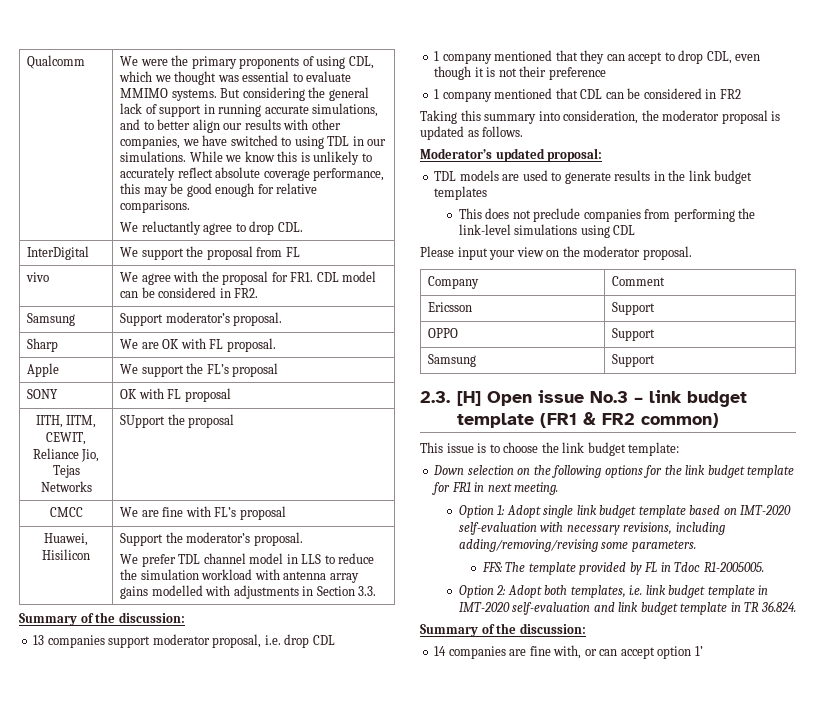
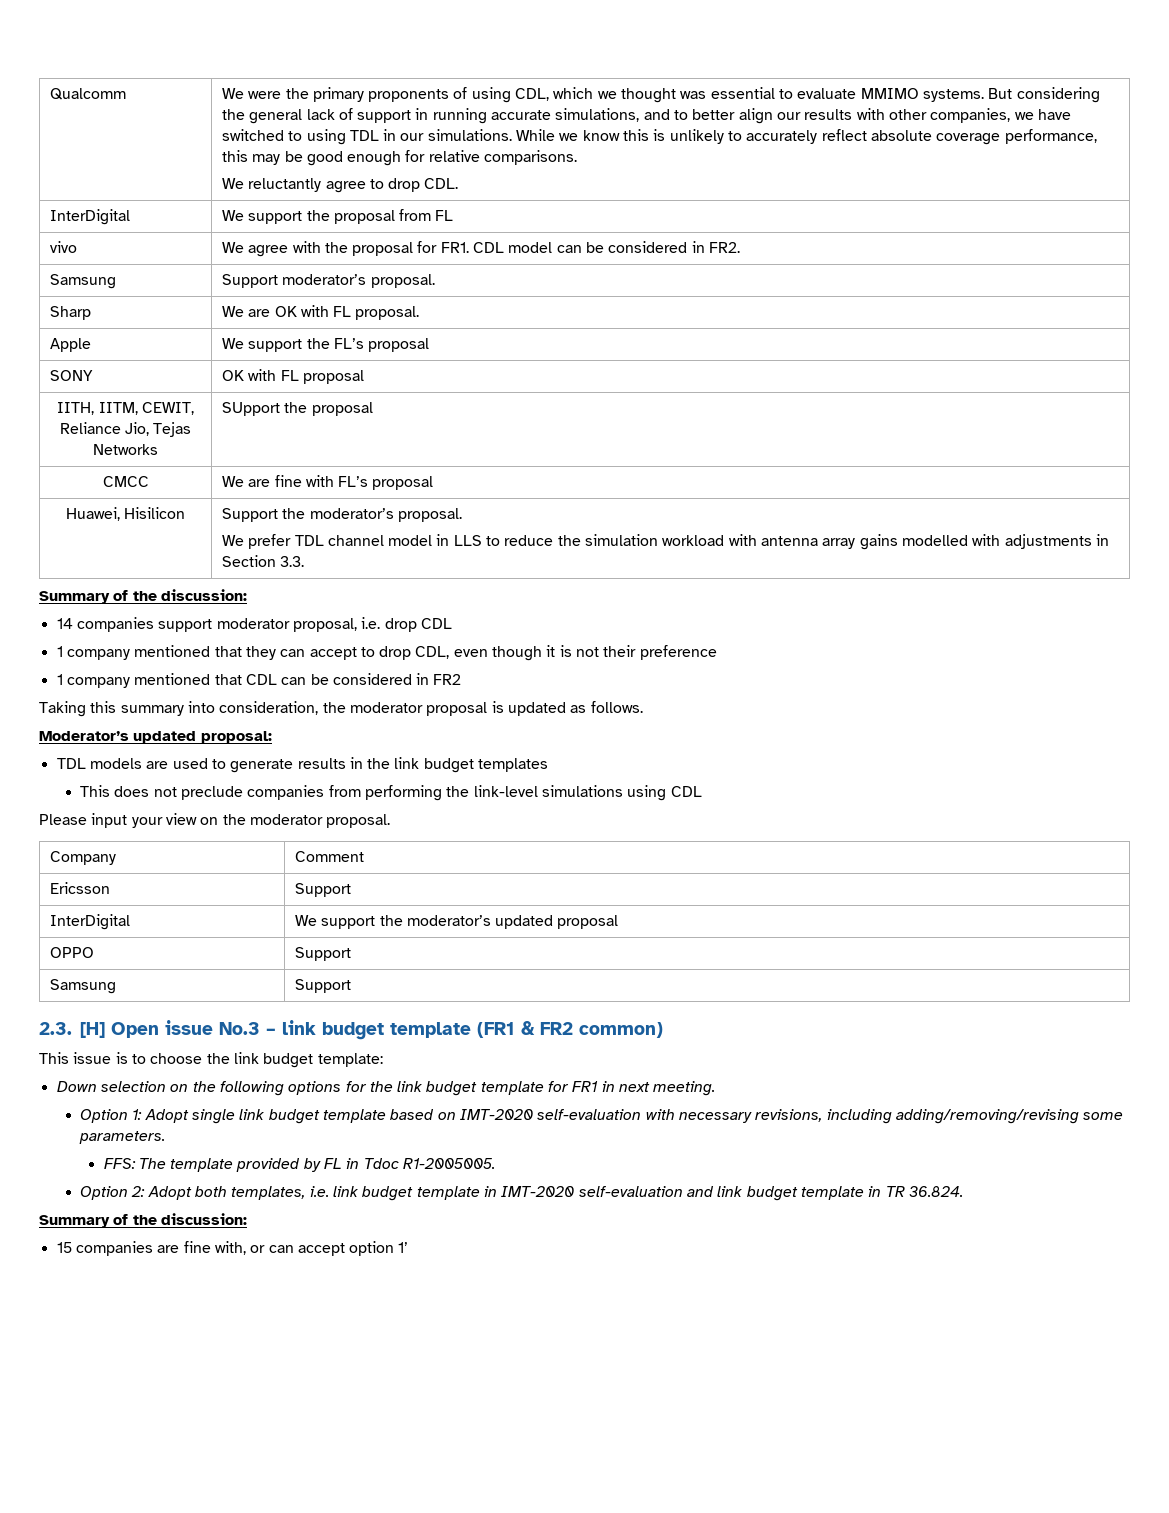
- 13 companies support moderator proposal, i.e. drop CDL
+ 14 companies support moderator proposal, i.e. drop CDL
+ InterDigital | We support the moderator’s updated proposal
- 14 companies are fine with, or can accept option 1’
+ 15 companies are fine with, or can accept option 1’

